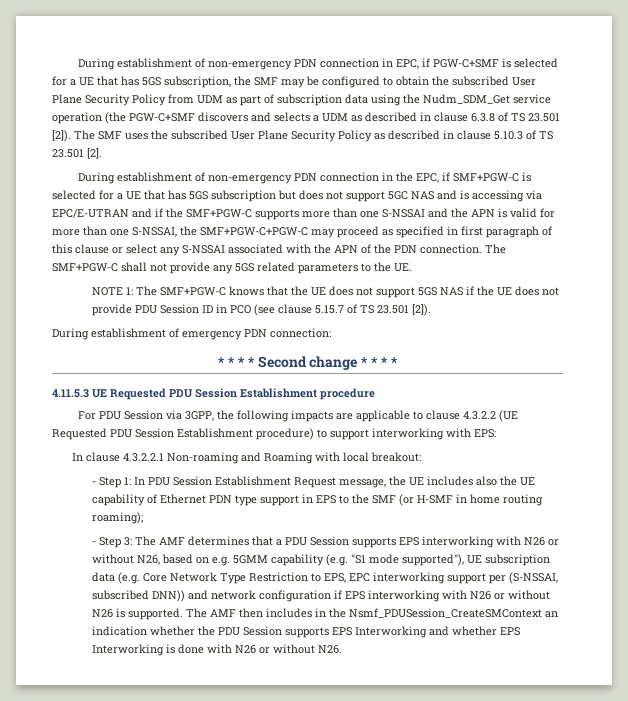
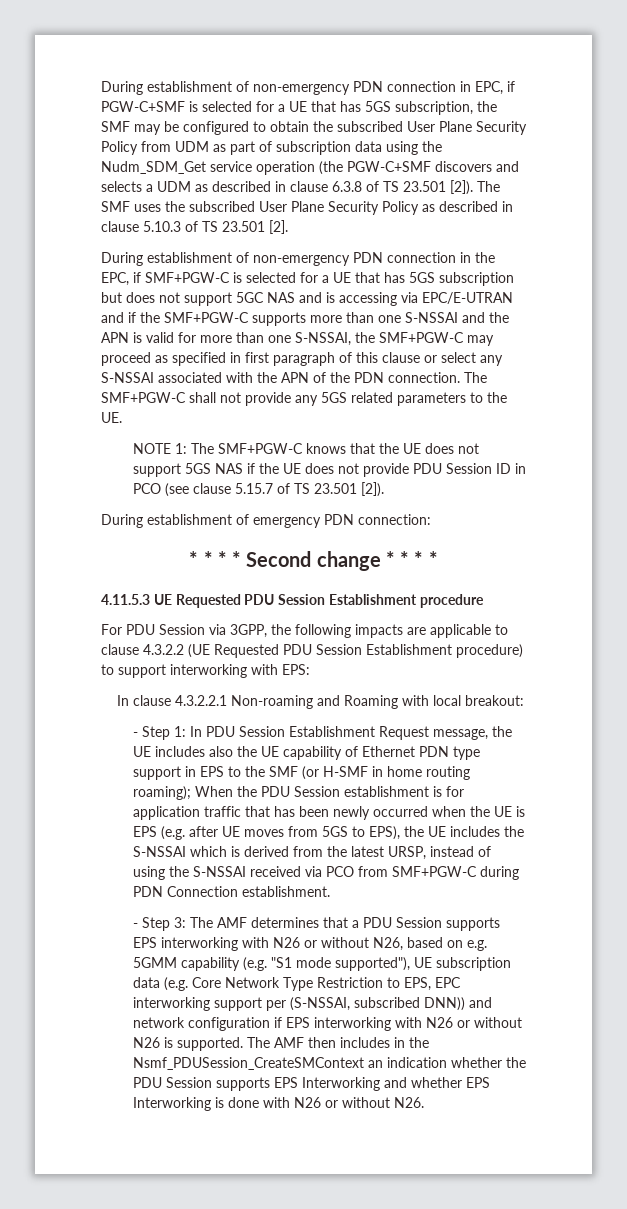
- During establishment of non-emergency PDN connection in the EPC, if SMF+PGW-C is selected for a UE that has 5GS subscription but does not support 5GC NAS and is accessing via EPC/E-UTRAN and if the SMF+PGW-C supports more than one S-NSSAI and the APN is valid for more than one S-NSSAI, the SMF+PGW-C+PGW-C may proceed as specified in first paragraph of this clause or select any S-NSSAI associated with the APN of the PDN connection.
+ During establishment of non-emergency PDN connection in the EPC, if SMF+PGW-C is selected for a UE that has 5GS subscription but does not support 5GC NAS and is accessing via EPC/E-UTRAN and if the SMF+PGW-C supports more than one S-NSSAI and the APN is valid for more than one S-NSSAI, the SMF+PGW-C may proceed as specified in first paragraph of this clause or select any S-NSSAI associated with the APN of the PDN connection.
- - Step 1: In PDU Session Establishment Request message, the UE includes also the UE capability of Ethernet PDN type support in EPS to the SMF (or H-SMF in home routing roaming);
+ - Step 1: In PDU Session Establishment Request message, the UE includes also the UE capability of Ethernet PDN type support in EPS to the SMF (or H-SMF in home routing roaming); When the PDU Session establishment is for application traffic that has been newly occurred when the UE is EPS (e.g. after UE moves from 5GS to EPS), the UE includes the S-NSSAI which is derived from the latest URSP, instead of using the S-NSSAI received via PCO from SMF+PGW-C during PDN Connection establishment.

